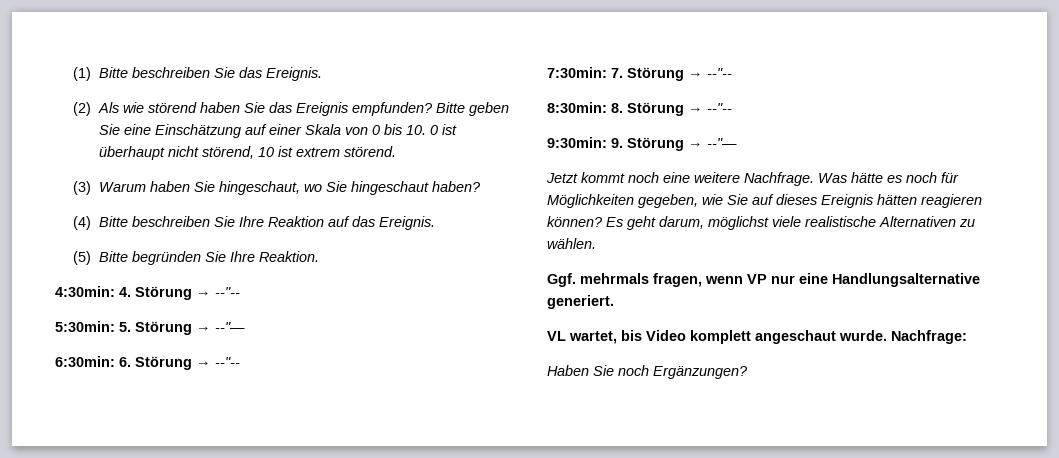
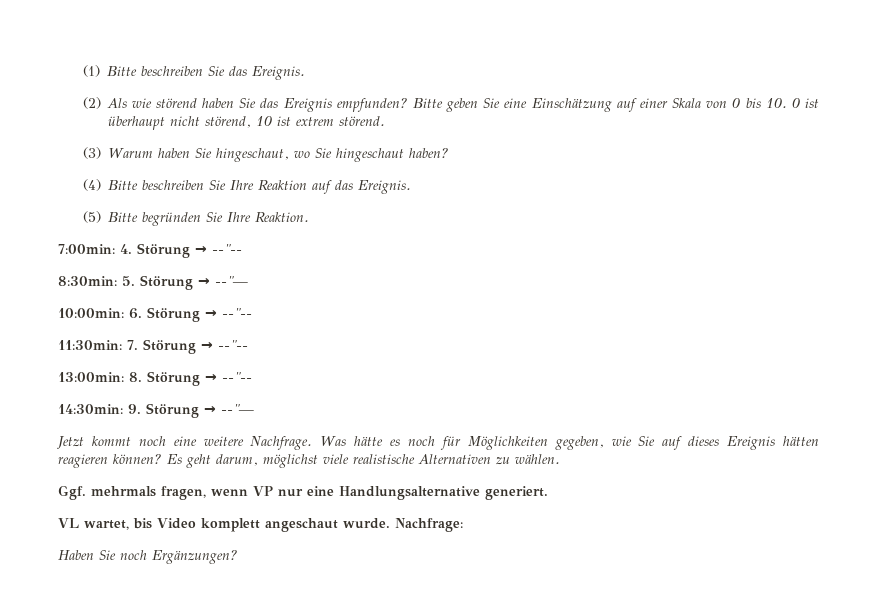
- 4:30min: 4. Störung → --"--
+ 7:00min: 4. Störung → --"--
- 5:30min: 5. Störung → --"—
+ 8:30min: 5. Störung → --"—
- 6:30min: 6. Störung → --"--
+ 10:00min: 6. Störung → --"--
- 7:30min: 7. Störung → --"--
+ 11:30min: 7. Störung → --"--
- 8:30min: 8. Störung → --"--
+ 13:00min: 8. Störung → --"--
- 9:30min: 9. Störung → --"—
+ 14:30min: 9. Störung → --"—

